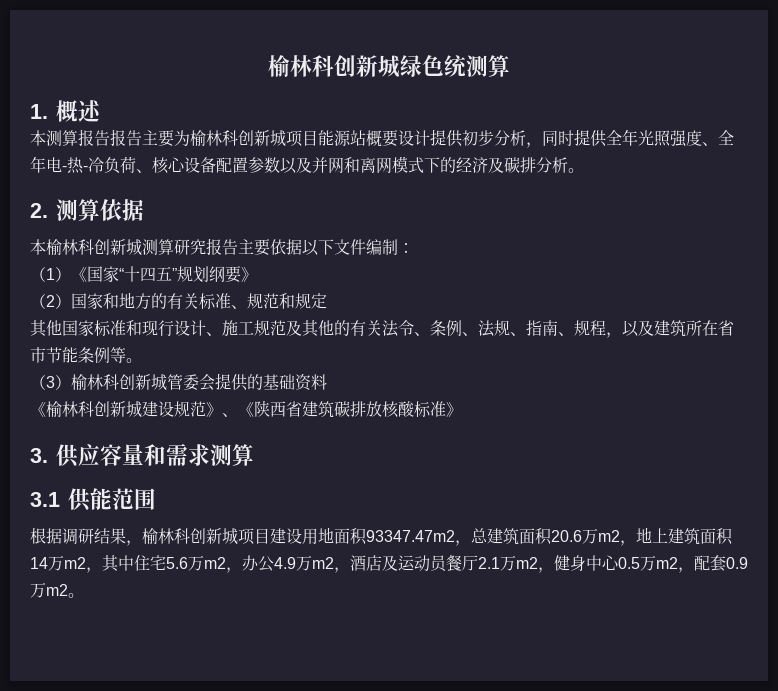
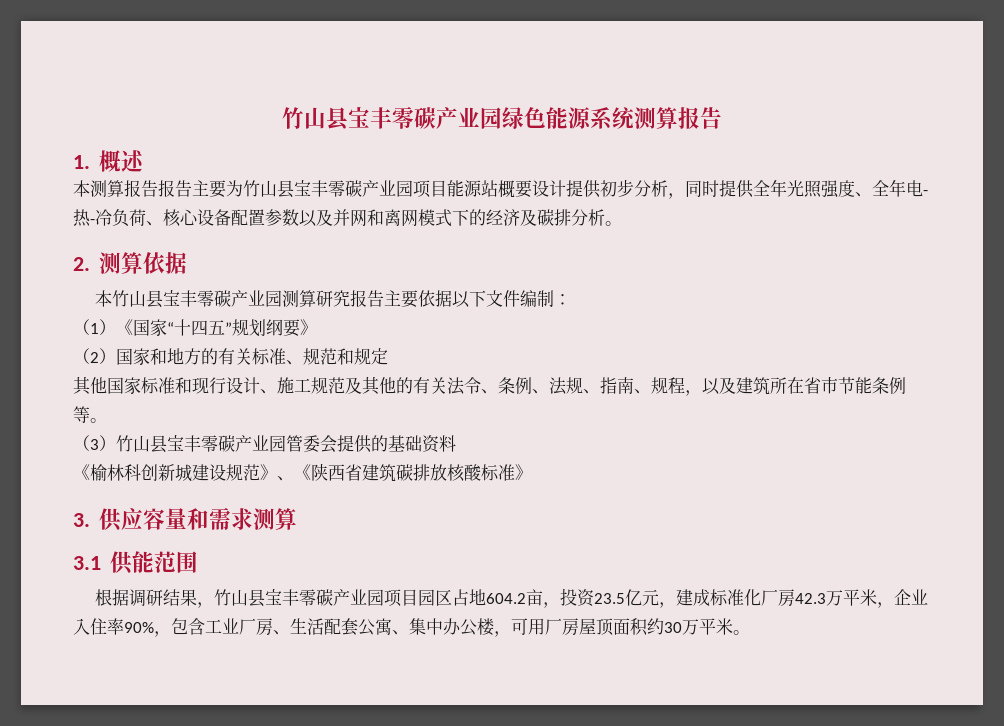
- 榆林科创新城绿色统测算
+ 竹山县宝丰零碳产业园绿色能源系统测算报告
- 本测算报告报告主要为榆林科创新城项目能源站概要设计提供初步分析，同时提供全年光照强度、全年电-热-冷负荷、核心设备配置参数以及并网和离网模式下的经济及碳排分析。
+ 本测算报告报告主要为竹山县宝丰零碳产业园项目能源站概要设计提供初步分析，同时提供全年光照强度、全年电-热-冷负荷、核心设备配置参数以及并网和离网模式下的经济及碳排分析。
- 本榆林科创新城测算研究报告主要依据以下文件编制：
+ 本竹山县宝丰零碳产业园测算研究报告主要依据以下文件编制：
- （3）榆林科创新城管委会提供的基础资料
+ （3）竹山县宝丰零碳产业园管委会提供的基础资料
- 根据调研结果，榆林科创新城项目建设用地面积93347.47m2，总建筑面积20.6万m2，地上建筑面积14万m2，其中住宅5.6万m2，办公4.9万m2，酒店及运动员餐厅2.1万m2，健身中心0.5万m2，配套0.9万m2。
+ 根据调研结果，竹山县宝丰零碳产业园项目园区占地604.2亩，投资23.5亿元，建成标准化厂房42.3万平米，企业入住率90%，包含工业厂房、生活配套公寓、集中办公楼，可用厂房屋顶面积约30万平米。

